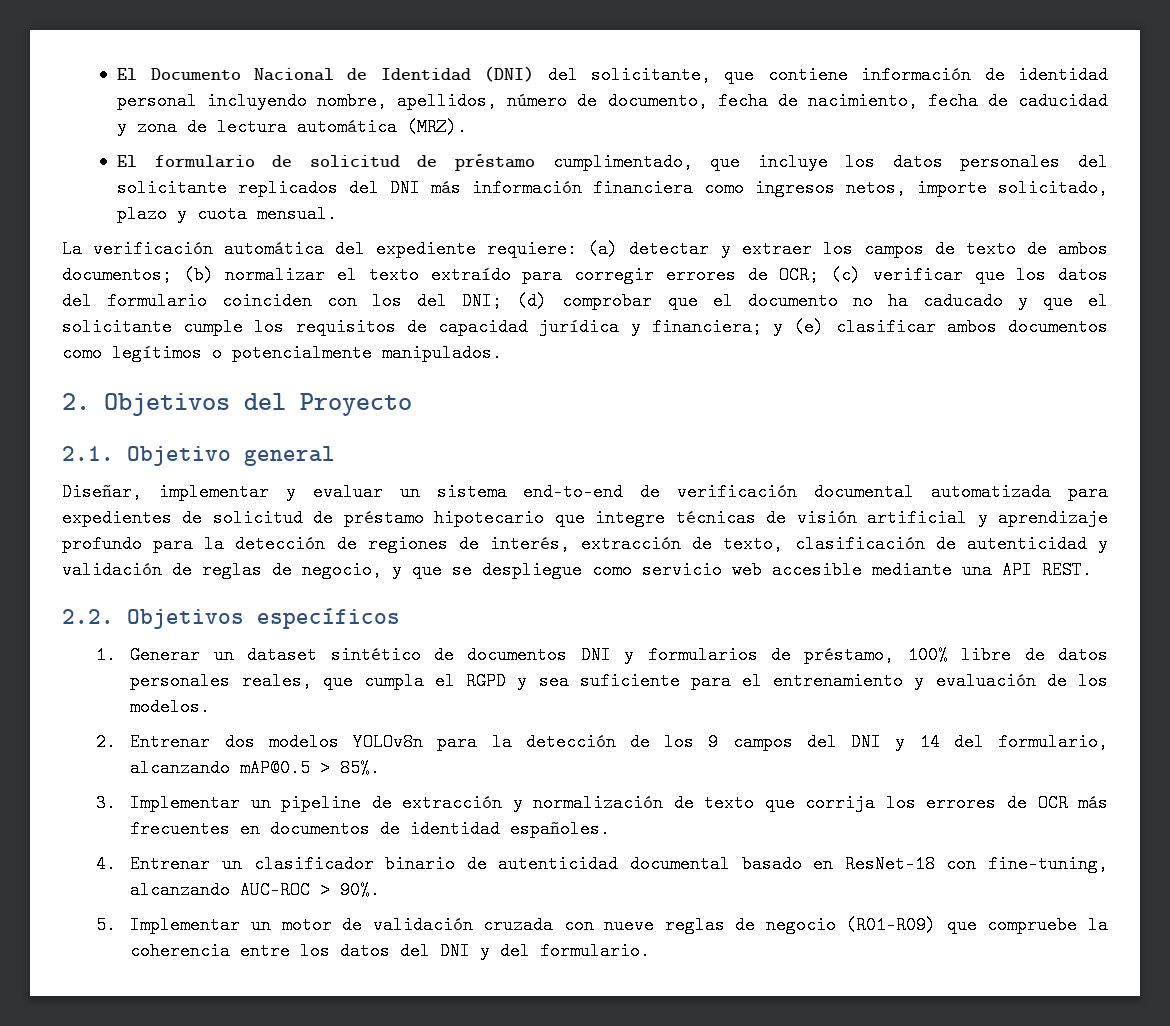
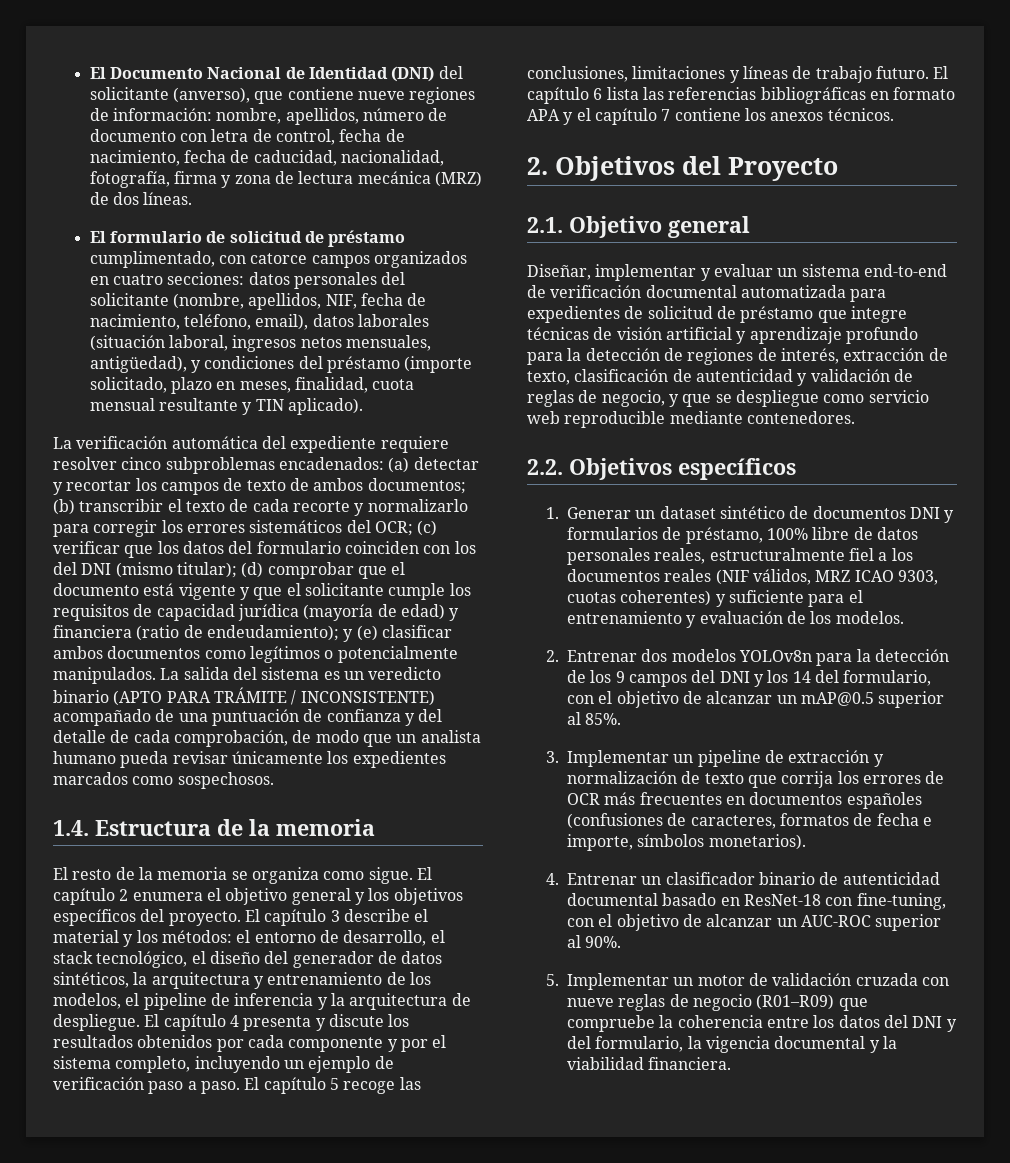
- El Documento Nacional de Identidad (DNI) del solicitante, que contiene información de identidad personal incluyendo nombre, apellidos, número de documento, fecha de nacimiento, fecha de caducidad y zona de lectura automática (MRZ).
+ El Documento Nacional de Identidad (DNI) del solicitante (anverso), que contiene nueve regiones de información: nombre, apellidos, número de documento con letra de control, fecha de nacimiento, fecha de caducidad, nacionalidad, fotografía, firma y zona de lectura mecánica (MRZ) de dos líneas.
- El formulario de solicitud de préstamo cumplimentado, que incluye los datos personales del solicitante replicados del DNI más información financiera como ingresos netos, importe solicitado, plazo y cuota mensual.
+ El formulario de solicitud de préstamo cumplimentado, con catorce campos organizados en cuatro secciones: datos personales del solicitante (nombre, apellidos, NIF, fecha de nacimiento, teléfono, email), datos laborales (situación laboral, ingresos netos mensuales, antigüedad), y condiciones del préstamo (importe solicitado, plazo en meses, finalidad, cuota mensual resultante y TIN aplicado).
- La verificación automática del expediente requiere: (a) detectar y extraer los campos de texto de ambos documentos; (b) normalizar el texto extraído para corregir errores de OCR; (c) verificar que los datos del formulario coinciden con los del DNI; (d) comprobar que el documento no ha caducado y que el solicitante cumple los requisitos de capacidad jurídica y financiera; y (e) clasificar ambos documentos como legítimos o potencialmente manipulados.
+ La verificación automática del expediente requiere resolver cinco subproblemas encadenados: (a) detectar y recortar los campos de texto de ambos documentos; (b) transcribir el texto de cada recorte y normalizarlo para corregir los errores sistemáticos del OCR; (c) verificar que los datos del formulario coinciden con los del DNI (mismo titular); (d) comprobar que el documento está vigente y que el solicitante cumple los requisitos de capacidad jurídica (mayoría de edad) y financiera (ratio de endeudamiento); y (e) clasificar ambos documentos como legítimos o potencialmente manipulados. La salida del sistema es un veredicto binario (APTO PARA TRÁMITE / INCONSISTENTE) acompañado de una puntuación de confianza y del detalle de cada comprobación, de modo que un analista humano pueda revisar únicamente los expedientes marcados como sospechosos.
+ 1.4. Estructura de la memoria
+ El resto de la memoria se organiza como sigue. El capítulo 2 enumera el objetivo general y los objetivos específicos del proyecto. El capítulo 3 describe el material y los métodos: el entorno de desarrollo, el stack tecnológico, el diseño del generador de datos sintéticos, la arquitectura y entrenamiento de los modelos, el pipeline de inferencia y la arquitectura de despliegue. El capítulo 4 presenta y discute los resultados obtenidos por cada componente y por el sistema completo, incluyendo un ejemplo de verificación paso a paso. El capítulo 5 recoge las conclusiones, limitaciones y líneas de trabajo futuro. El capítulo 6 lista las referencias bibliográficas en formato APA y el capítulo 7 contiene los anexos técnicos.
- Diseñar, implementar y evaluar un sistema end-to-end de verificación documental automatizada para expedientes de solicitud de préstamo hipotecario que integre técnicas de visión artificial y aprendizaje profundo para la detección de regiones de interés, extracción de texto, clasificación de autenticidad y validación de reglas de negocio, y que se despliegue como servicio web accesible mediante una API REST.
+ Diseñar, implementar y evaluar un sistema end-to-end de verificación documental automatizada para expedientes de solicitud de préstamo que integre técnicas de visión artificial y aprendizaje profundo para la detección de regiones de interés, extracción de texto, clasificación de autenticidad y validación de reglas de negocio, y que se despliegue como servicio web reproducible mediante contenedores.
- 1. Generar un dataset sintético de documentos DNI y formularios de préstamo, 100% libre de datos personales reales, que cumpla el RGPD y sea suficiente para el entrenamiento y evaluación de los modelos.
+ 1. Generar un dataset sintético de documentos DNI y formularios de préstamo, 100% libre de datos personales reales, estructuralmente fiel a los documentos reales (NIF válidos, MRZ ICAO 9303, cuotas coherentes) y suficiente para el entrenamiento y evaluación de los modelos.
- 2. Entrenar dos modelos YOLOv8n para la detección de los 9 campos del DNI y 14 del formulario, alcanzando mAP@0.5 > 85%.
+ 2. Entrenar dos modelos YOLOv8n para la detección de los 9 campos del DNI y los 14 del formulario, con el objetivo de alcanzar un mAP@0.5 superior al 85%.
- 3. Implementar un pipeline de extracción y normalización de texto que corrija los errores de OCR más frecuentes en documentos de identidad españoles.
+ 3. Implementar un pipeline de extracción y normalización de texto que corrija los errores de OCR más frecuentes en documentos españoles (confusiones de caracteres, formatos de fecha e importe, símbolos monetarios).
- 4. Entrenar un clasificador binario de autenticidad documental basado en ResNet-18 con fine-tuning, alcanzando AUC-ROC > 90%.
+ 4. Entrenar un clasificador binario de autenticidad documental basado en ResNet-18 con fine-tuning, con el objetivo de alcanzar un AUC-ROC superior al 90%.
- 5. Implementar un motor de validación cruzada con nueve reglas de negocio (R01–R09) que compruebe la coherencia entre los datos del DNI y del formulario.
+ 5. Implementar un motor de validación cruzada con nueve reglas de negocio (R01–R09) que compruebe la coherencia entre los datos del DNI y del formulario, la vigencia documental y la viabilidad financiera.

